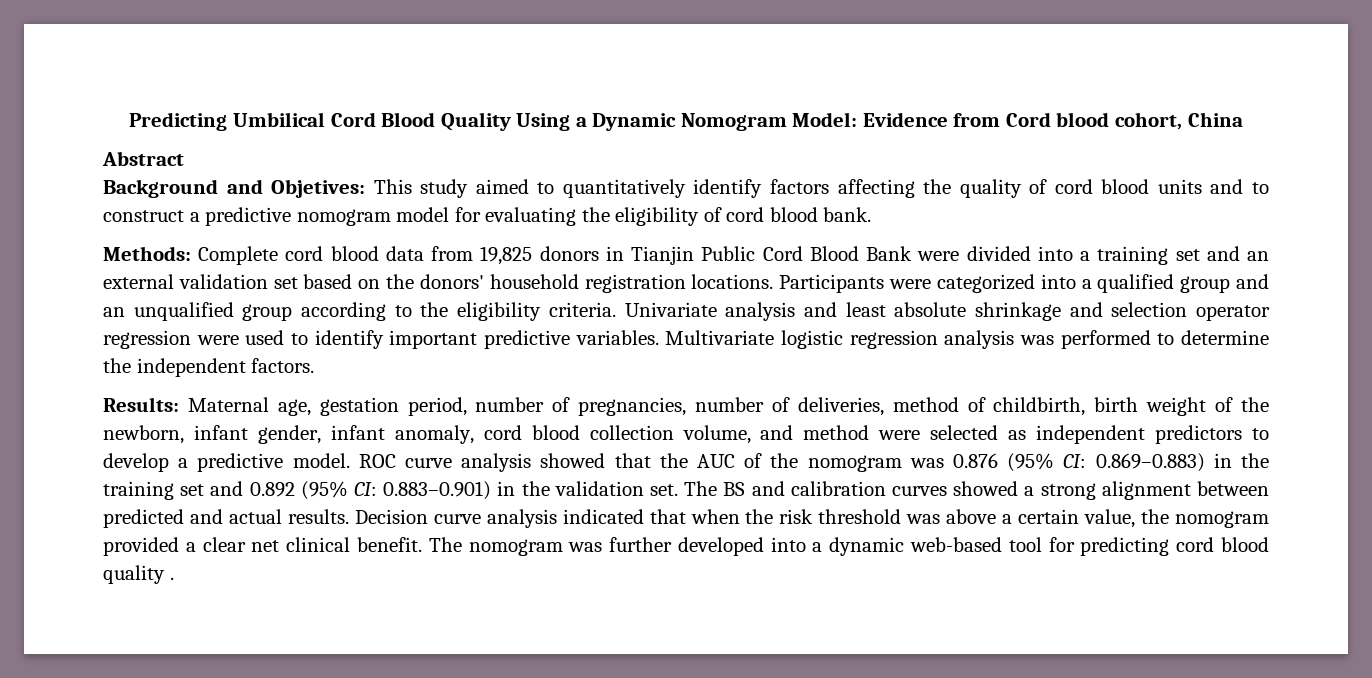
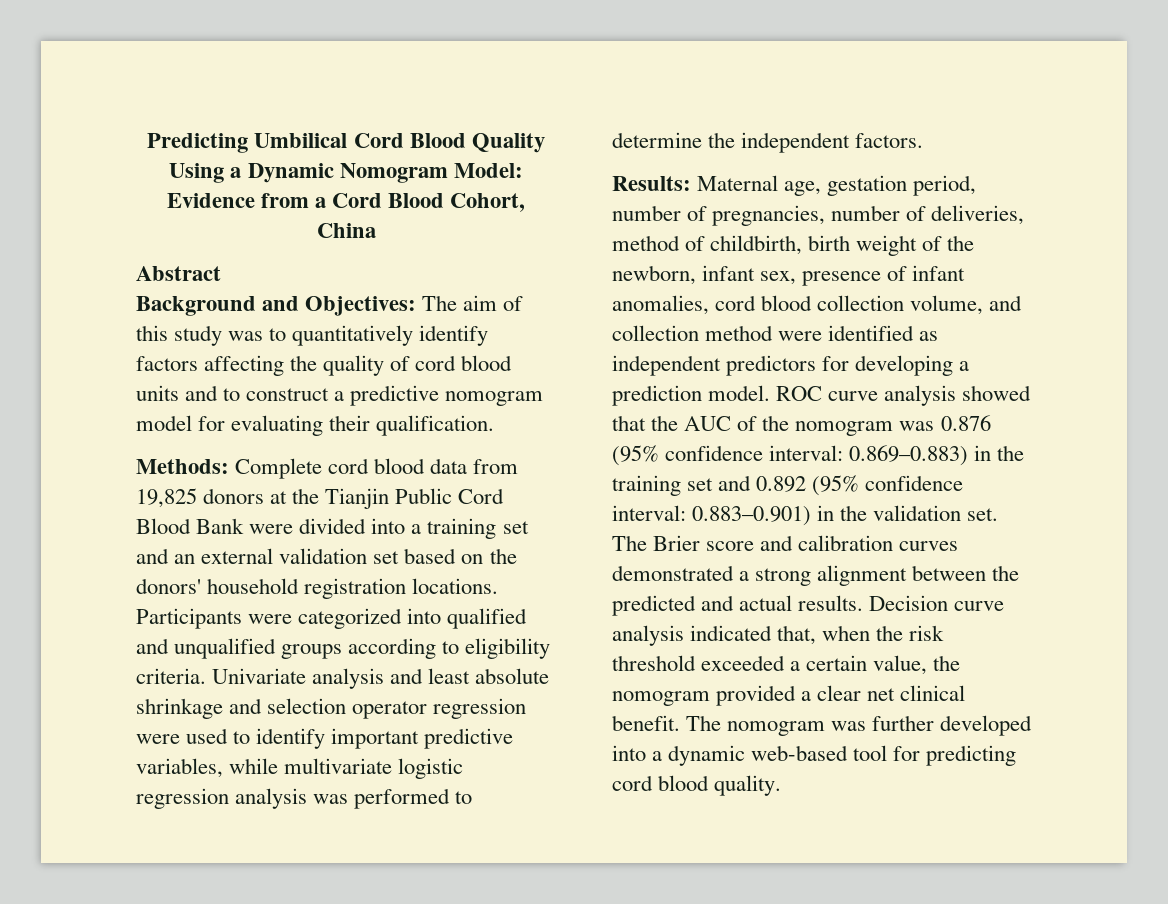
- Predicting Umbilical Cord Blood Quality Using a Dynamic Nomogram Model: Evidence from Cord blood cohort, China
+ Predicting Umbilical Cord Blood Quality Using a Dynamic Nomogram Model: Evidence from a Cord Blood Cohort, China
- Background and Objetives: This study aimed to quantitatively identify factors affecting the quality of cord blood units and to construct a predictive nomogram model for evaluating the eligibility of cord blood bank.
+ Background and Objectives: The aim of this study was to quantitatively identify factors affecting the quality of cord blood units and to construct a predictive nomogram model for evaluating their qualification.
- Methods: Complete cord blood data from 19,825 donors in Tianjin Public Cord Blood Bank were divided into a training set and an external validation set based on the donors' household registration locations.
+ Methods: Complete cord blood data from 19,825 donors at the Tianjin Public Cord Blood Bank were divided into a training set and an external validation set based on the donors' household registration locations.
- Participants were categorized into a qualified group and an unqualified group according to the eligibility criteria.
+ Participants were categorized into qualified and unqualified groups according to eligibility criteria.
- Univariate analysis and least absolute shrinkage and selection operator regression were used to identify important predictive variables. Multivariate logistic regression analysis was performed to determine the independent factors.
+ Univariate analysis and least absolute shrinkage and selection operator regression were used to identify important predictive variables, while multivariate logistic regression analysis was performed to determine the independent factors.
- Results: Maternal age, gestation period, number of pregnancies, number of deliveries, method of childbirth, birth weight of the newborn, infant gender, infant anomaly, cord blood collection volume, and method were selected as independent predictors to develop a predictive model.
+ Results: Maternal age, gestation period, number of pregnancies, number of deliveries, method of childbirth, birth weight of the newborn, infant sex, presence of infant anomalies, cord blood collection volume, and collection method were identified as independent predictors for developing a prediction model.
- ROC curve analysis showed that the AUC of the nomogram was 0.876 (95% CI: 0.869–0.883) in the training set and 0.892 (95% CI: 0.883–0.901) in the validation set.
+ ROC curve analysis showed that the AUC of the nomogram was 0.876 (95% confidence interval: 0.869–0.883) in the training set and 0.892 (95% confidence interval: 0.883–0.901) in the validation set.
- The BS and calibration curves showed a strong alignment between predicted and actual results.
+ The Brier score and calibration curves demonstrated a strong alignment between the predicted and actual results.
- Decision curve analysis indicated that when the risk threshold was above a certain value, the nomogram provided a clear net clinical benefit.
+ Decision curve analysis indicated that, when the risk threshold exceeded a certain value, the nomogram provided a clear net clinical benefit.
- The nomogram was further developed into a dynamic web-based tool for predicting cord blood quality .
+ The nomogram was further developed into a dynamic web-based tool for predicting cord blood quality.

